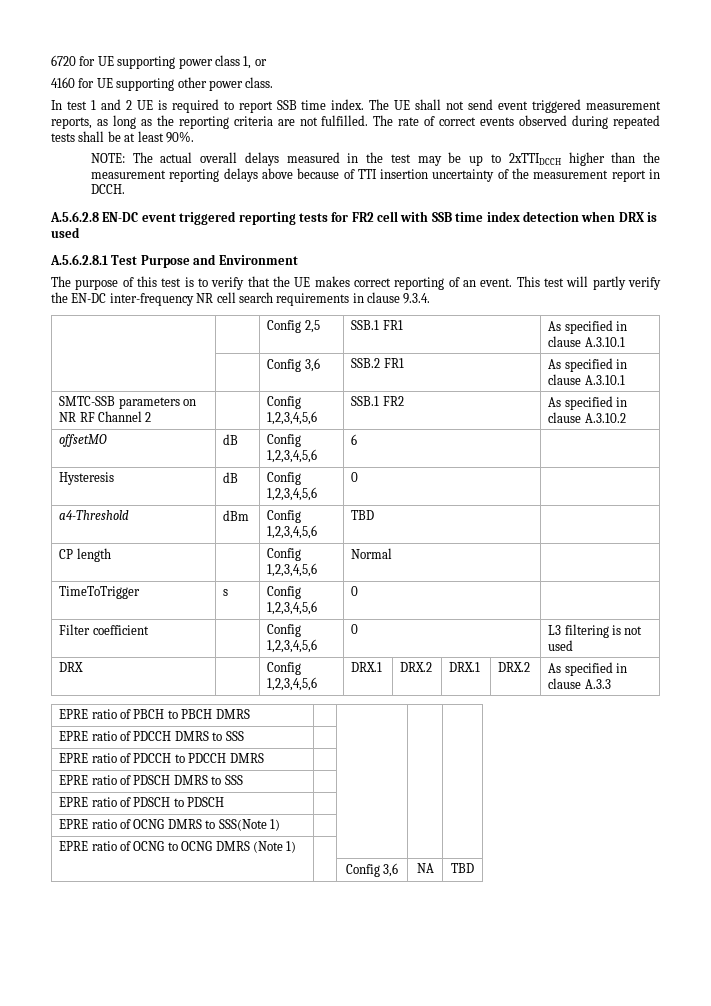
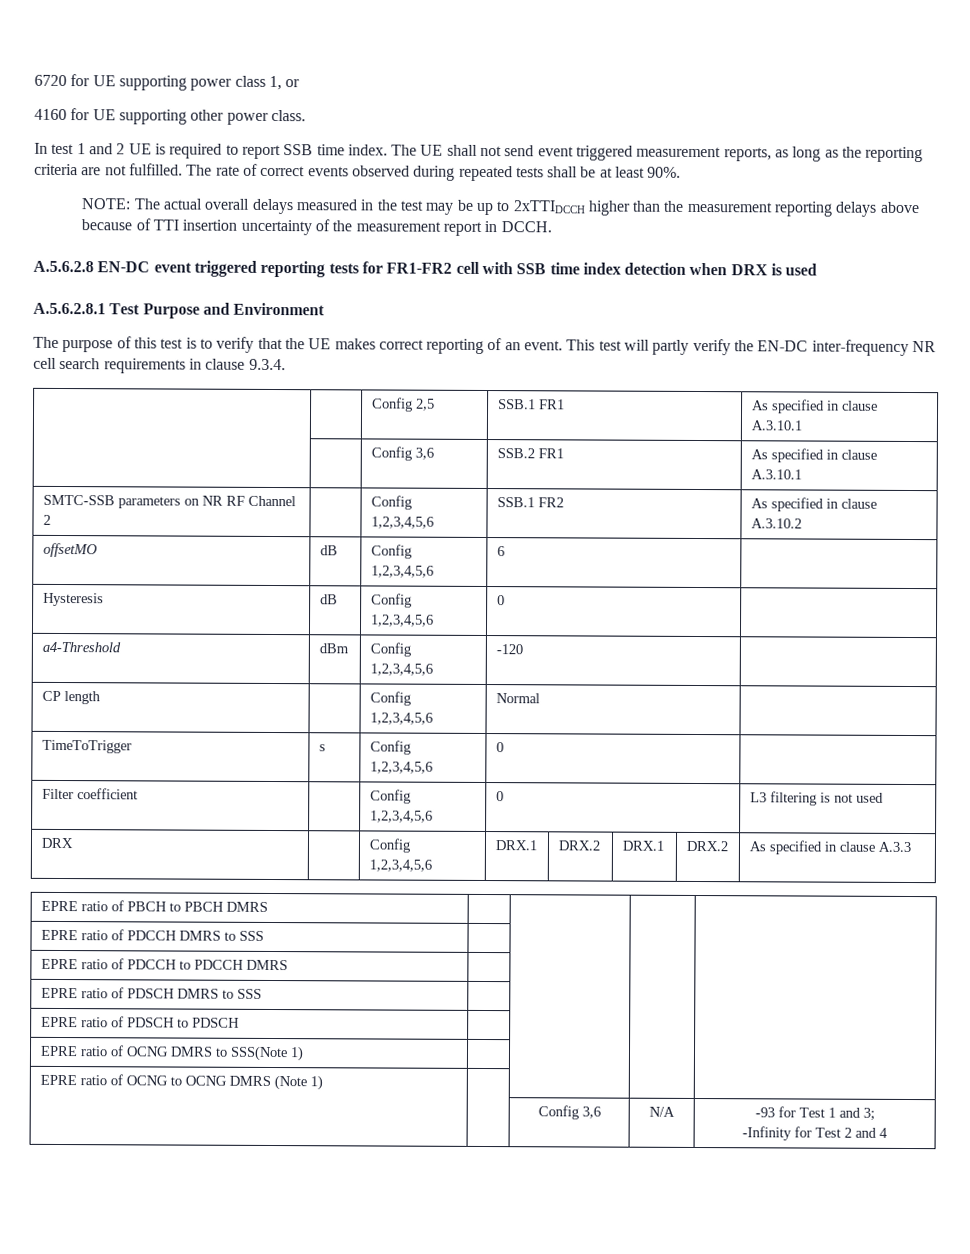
- A.5.6.2.8 EN-DC event triggered reporting tests for FR2 cell with SSB time index detection when DRX is used
+ A.5.6.2.8 EN-DC event triggered reporting tests for FR1-FR2 cell with SSB time index detection when DRX is used
- a4-Threshold | dBm | Config 1,2,3,4,5,6 | TBD |
+ a4-Threshold | dBm | Config 1,2,3,4,5,6 | -120 |
- | | Config 3,6 | NA | TBD
+ | | Config 3,6 | N/A | -93 for Test 1 and 3;
+ -Infinity for Test 2 and 4

